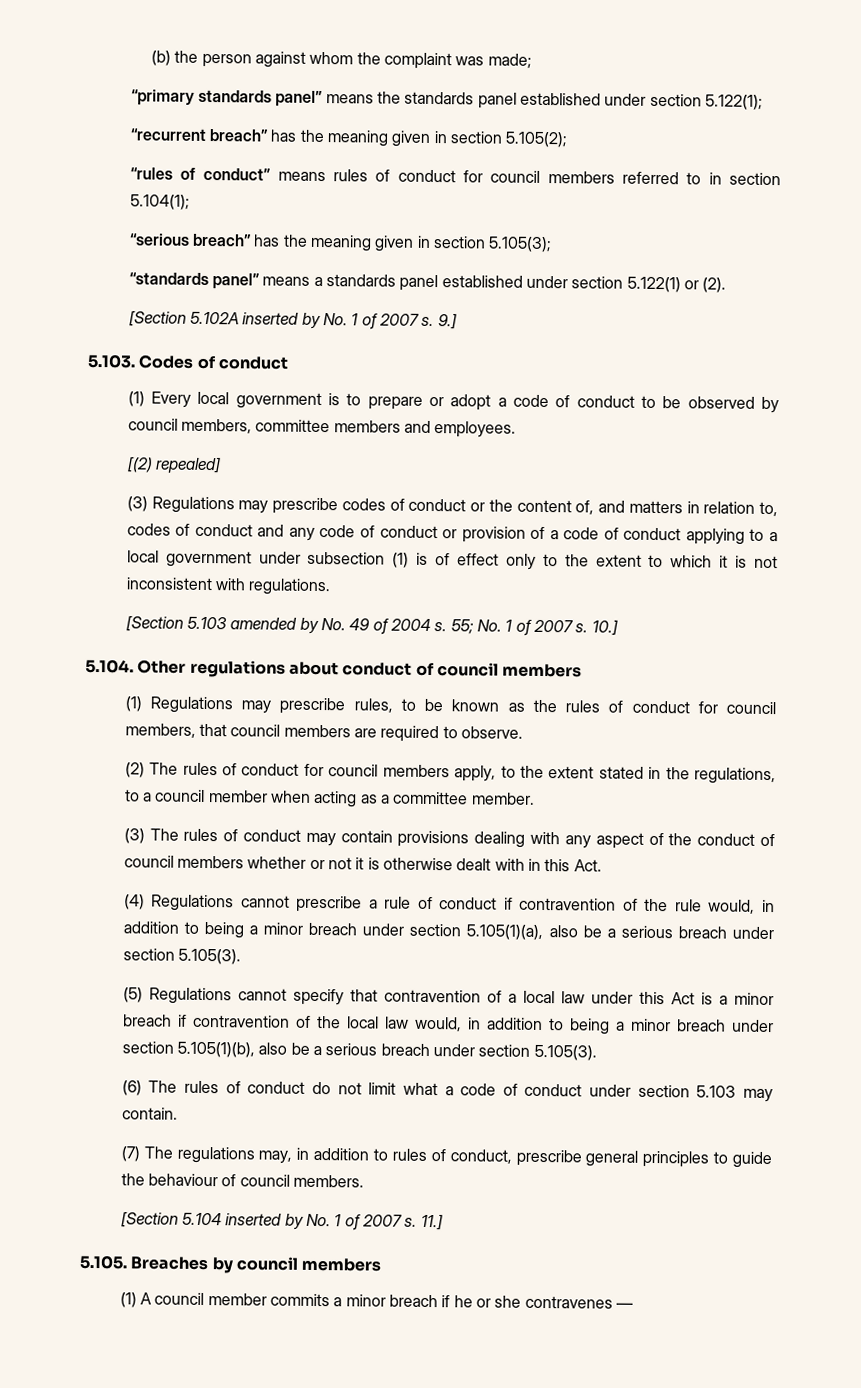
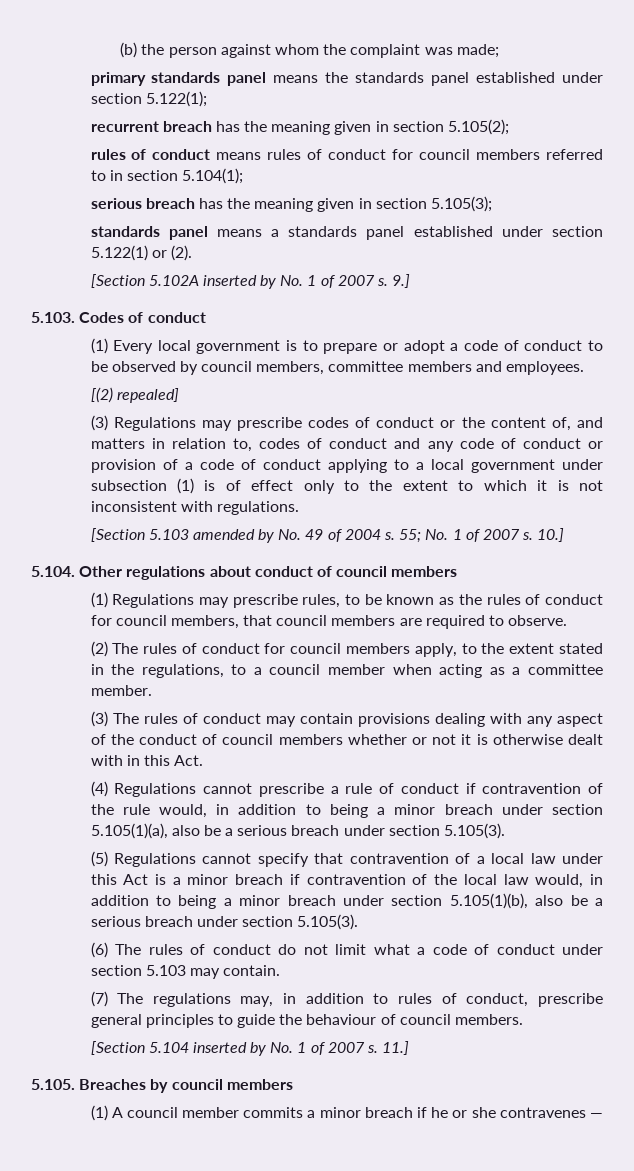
- “primary standards panel” means the standards panel established under section 5.122(1);
+ primary standards panel means the standards panel established under section 5.122(1);
- “recurrent breach” has the meaning given in section 5.105(2);
+ recurrent breach has the meaning given in section 5.105(2);
- “rules of conduct” means rules of conduct for council members referred to in section 5.104(1);
+ rules of conduct means rules of conduct for council members referred to in section 5.104(1);
- “serious breach” has the meaning given in section 5.105(3);
+ serious breach has the meaning given in section 5.105(3);
- “standards panel” means a standards panel established under section 5.122(1) or (2).
+ standards panel means a standards panel established under section 5.122(1) or (2).

